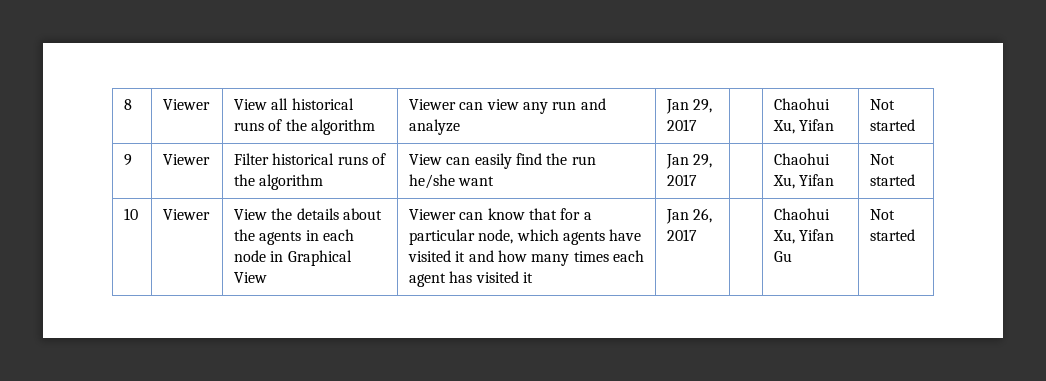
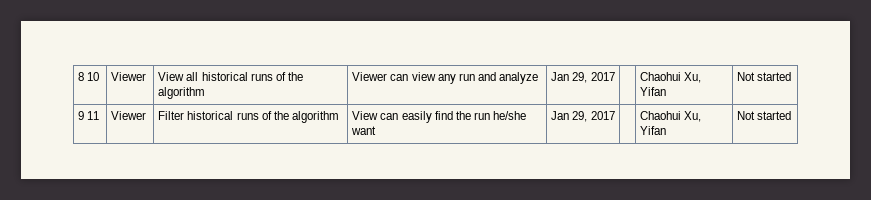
- 8 | Viewer | View all historical runs of the algorithm | Viewer can view any run and analyze | Jan 29, 2017 | | Chaohui Xu, Yifan | Not started
+ 8 10 | Viewer | View all historical runs of the algorithm | Viewer can view any run and analyze | Jan 29, 2017 | | Chaohui Xu, Yifan | Not started
- 9 | Viewer | Filter historical runs of the algorithm | View can easily find the run he/she want | Jan 29, 2017 | | Chaohui Xu, Yifan | Not started
+ 9 11 | Viewer | Filter historical runs of the algorithm | View can easily find the run he/she want | Jan 29, 2017 | | Chaohui Xu, Yifan | Not started
- 10 | Viewer | View the details about the agents in each node in Graphical View | Viewer can know that for a particular node, which agents have visited it and how many times each agent has visited it | Jan 26, 2017 | | Chaohui Xu, Yifan Gu | Not started

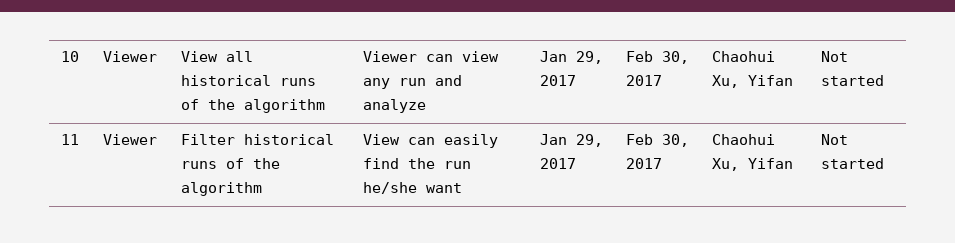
- 8 10 | Viewer | View all historical runs of the algorithm | Viewer can view any run and analyze | Jan 29, 2017 | | Chaohui Xu, Yifan | Not started
+ 10 | Viewer | View all historical runs of the algorithm | Viewer can view any run and analyze | Jan 29, 2017 | Feb 30, 2017 | Chaohui Xu, Yifan | Not started
- 9 11 | Viewer | Filter historical runs of the algorithm | View can easily find the run he/she want | Jan 29, 2017 | | Chaohui Xu, Yifan | Not started
+ 11 | Viewer | Filter historical runs of the algorithm | View can easily find the run he/she want | Jan 29, 2017 | Feb 30, 2017 | Chaohui Xu, Yifan | Not started

